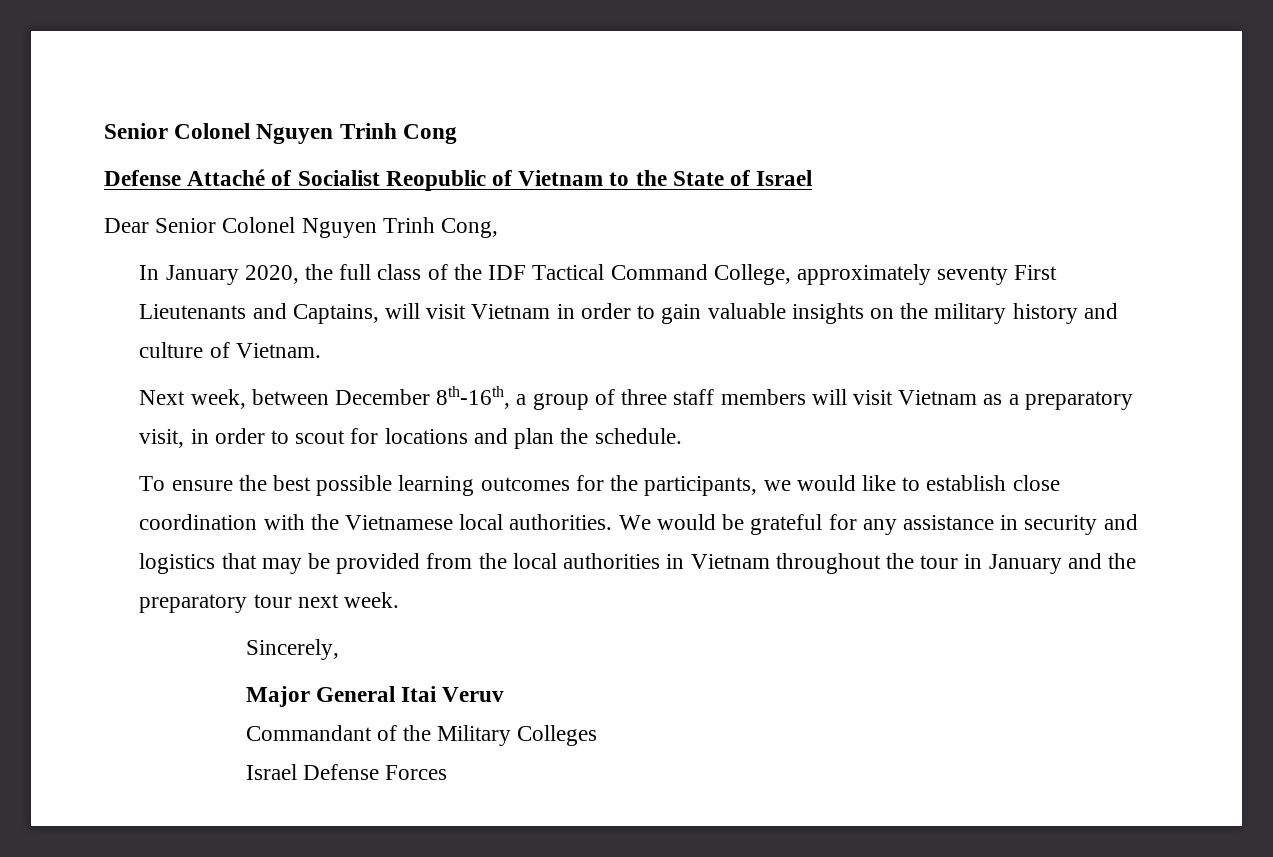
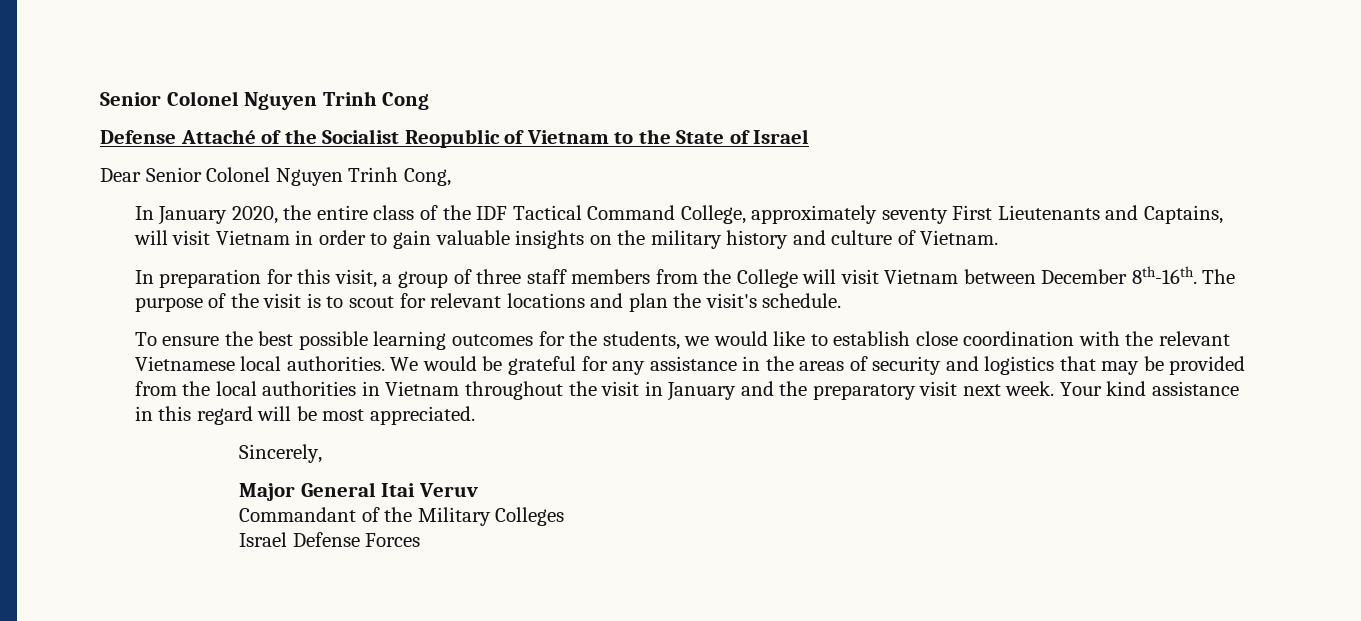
- Defense Attaché of Socialist Reopublic of Vietnam to the State of Israel
+ Defense Attaché of the Socialist Reopublic of Vietnam to the State of Israel
- In January 2020, the full class of the IDF Tactical Command College, approximately seventy First Lieutenants and Captains, will visit Vietnam in order to gain valuable insights on the military history and culture of Vietnam.
+ In January 2020, the entire class of the IDF Tactical Command College, approximately seventy First Lieutenants and Captains, will visit Vietnam in order to gain valuable insights on the military history and culture of Vietnam.
- Next week, between December 8th-16th, a group of three staff members will visit Vietnam as a preparatory visit, in order to scout for locations and plan the schedule.
+ In preparation for this visit, a group of three staff members from the College will visit Vietnam between December 8th-16th. The purpose of the visit is to scout for relevant locations and plan the visit's schedule.
- To ensure the best possible learning outcomes for the participants, we would like to establish close coordination with the Vietnamese local authorities.
+ To ensure the best possible learning outcomes for the students, we would like to establish close coordination with the relevant Vietnamese local authorities.
- We would be grateful for any assistance in security and logistics that may be provided from the local authorities in Vietnam throughout the tour in January and the preparatory tour next week.
+ We would be grateful for any assistance in the areas of security and logistics that may be provided from the local authorities in Vietnam throughout the visit in January and the preparatory visit next week. Your kind assistance in this regard will be most appreciated.

